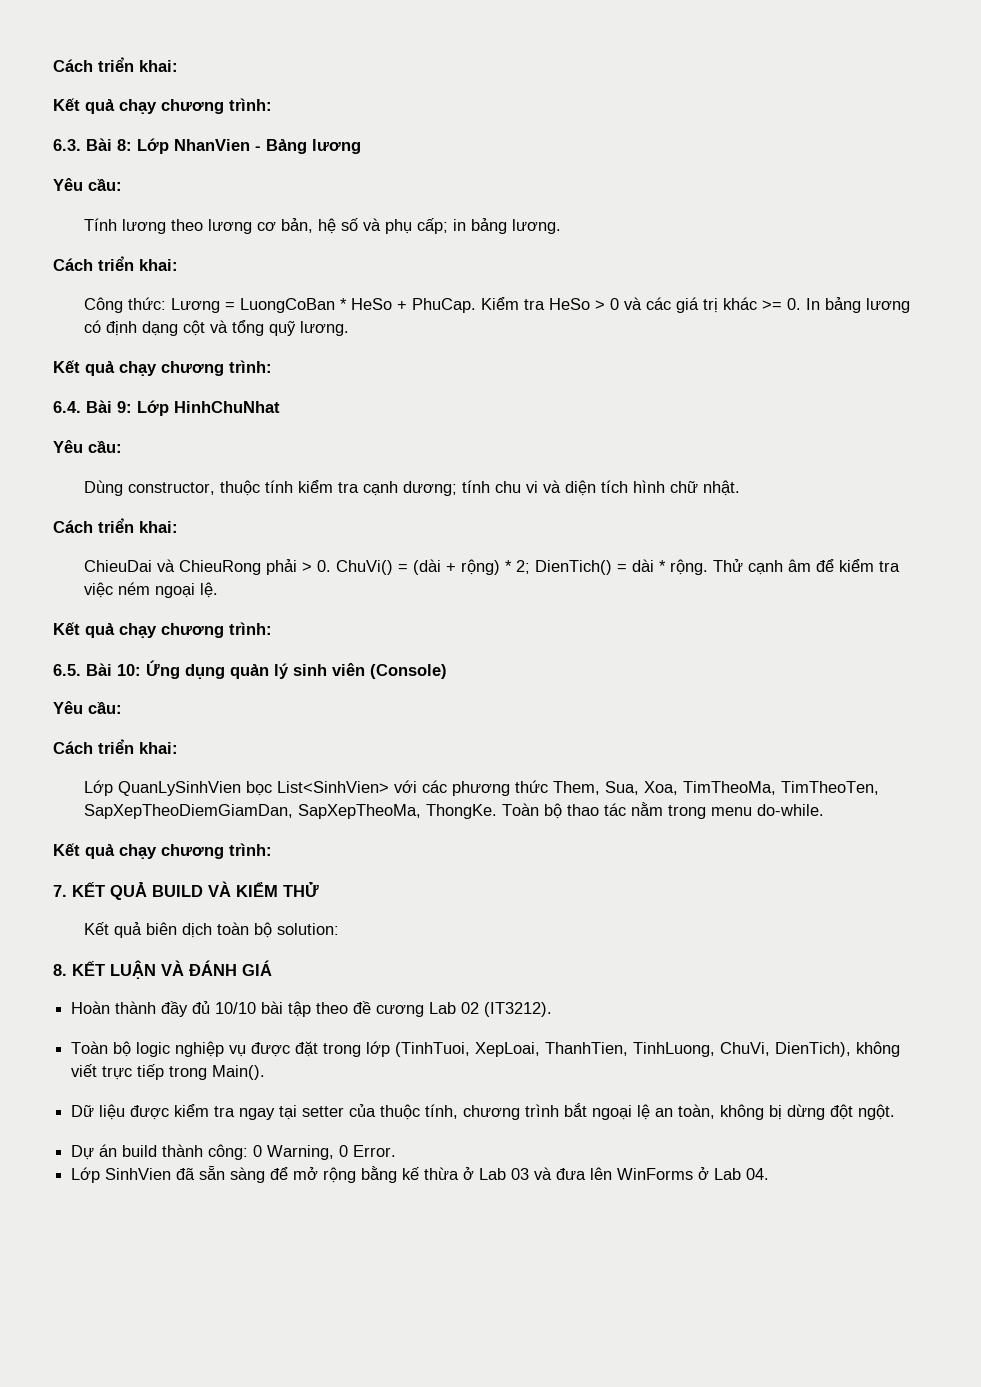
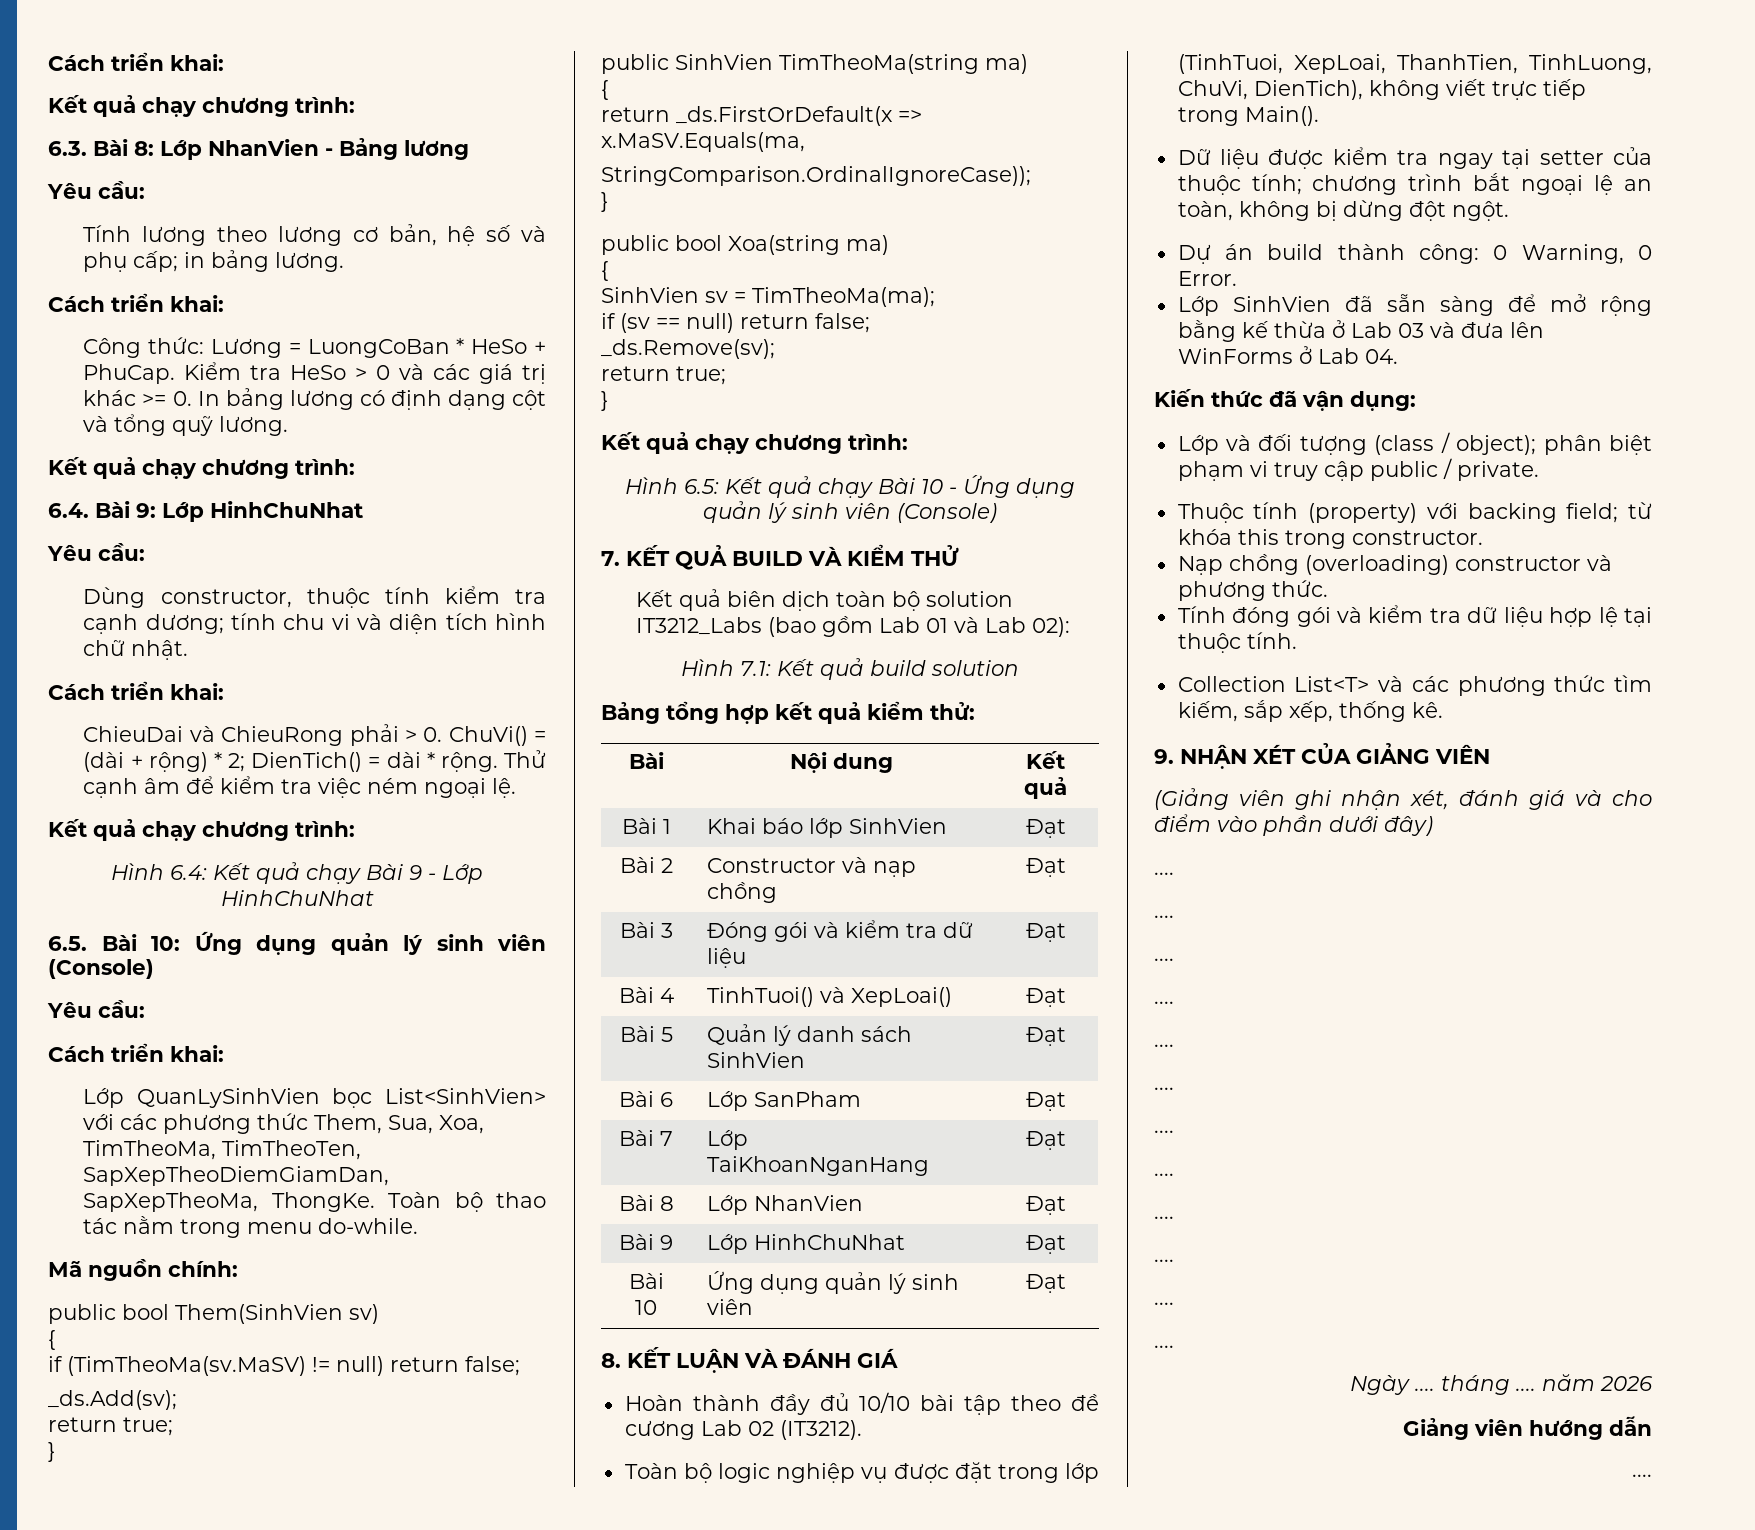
+ Hình 6.4: Kết quả chạy Bài 9 - Lớp HinhChuNhat
  Toàn bộ thao tác nằm trong menu do-while.
+ Mã nguồn chính:
+ public bool Them(SinhVien sv)
+ {
+ if (TimTheoMa(sv.MaSV) != null) return false;
+ _ds.Add(sv);
+ return true;
+ }
+ public SinhVien TimTheoMa(string ma)
+ {
+ return _ds.FirstOrDefault(x => x.MaSV.Equals(ma,
+ StringComparison.OrdinalIgnoreCase));
+ }
+ public bool Xoa(string ma)
+ {
+ SinhVien sv = TimTheoMa(ma);
+ if (sv == null) return false;
+ _ds.Remove(sv);
+ return true;
+ }
  Kết quả chạy chương trình:
+ Hình 6.5: Kết quả chạy Bài 10 - Ứng dụng quản lý sinh viên (Console)
- Kết quả biên dịch toàn bộ solution:
+ Kết quả biên dịch toàn bộ solution IT3212_Labs (bao gồm Lab 01 và Lab 02):
+ Hình 7.1: Kết quả build solution
+ Bảng tổng hợp kết quả kiểm thử:
+ Bài | Nội dung | Kết quả
+ Bài 1 | Khai báo lớp SinhVien | Đạt
+ Bài 2 | Constructor và nạp chồng | Đạt
+ Bài 3 | Đóng gói và kiểm tra dữ liệu | Đạt
+ Bài 4 | TinhTuoi() và XepLoai() | Đạt
+ Bài 5 | Quản lý danh sách SinhVien | Đạt
+ Bài 6 | Lớp SanPham | Đạt
+ Bài 7 | Lớp TaiKhoanNganHang | Đạt
+ Bài 8 | Lớp NhanVien | Đạt
+ Bài 9 | Lớp HinhChuNhat | Đạt
+ Bài 10 | Ứng dụng quản lý sinh viên | Đạt
- Dữ liệu được kiểm tra ngay tại setter của thuộc tính, chương trình bắt ngoại lệ an toàn, không bị dừng đột ngột.
+ Dữ liệu được kiểm tra ngay tại setter của thuộc tính; chương trình bắt ngoại lệ an toàn, không bị dừng đột ngột.
+ Kiến thức đã vận dụng:
+ Lớp và đối tượng (class / object); phân biệt phạm vi truy cập public / private.
+ Thuộc tính (property) với backing field; từ khóa this trong constructor.
+ Nạp chồng (overloading) constructor và phương thức.
+ Tính đóng gói và kiểm tra dữ liệu hợp lệ tại thuộc tính.
+ Collection List<T> và các phương thức tìm kiếm, sắp xếp, thống kê.
+ 9. NHẬN XÉT CỦA GIẢNG VIÊN
+ (Giảng viên ghi nhận xét, đánh giá và cho điểm vào phần dưới đây)
+ ....
+ ....
+ ....
+ ....
+ ....
+ ....
+ ....
+ ....
+ ....
+ ....
+ ....
+ ....
+ Ngày .... tháng .... năm 2026
+ Giảng viên hướng dẫn
+ ....

